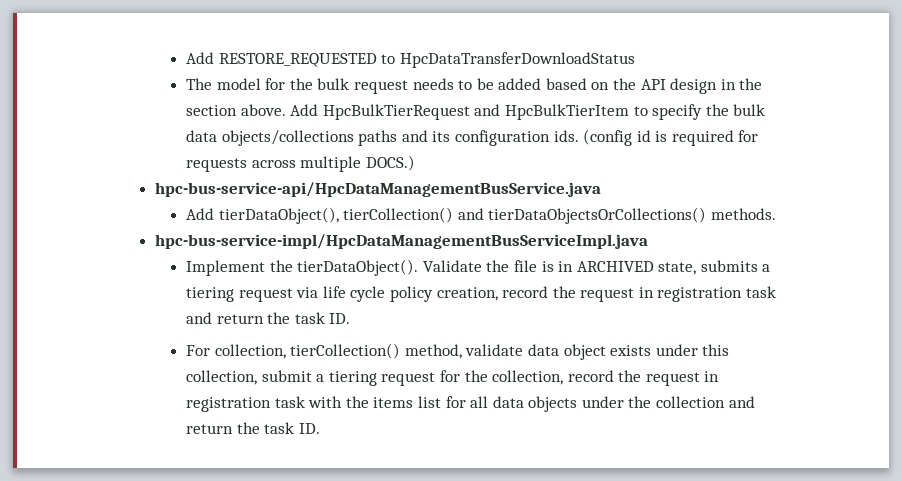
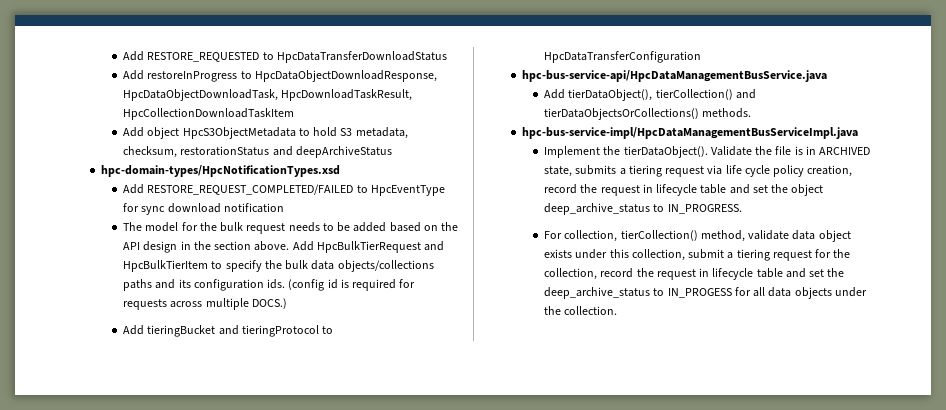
+ Add restoreInProgress to HpcDataObjectDownloadResponse, HpcDataObjectDownloadTask, HpcDownloadTaskResult, HpcCollectionDownloadTaskItem
+ Add object HpcS3ObjectMetadata to hold S3 metadata, checksum, restorationStatus and deepArchiveStatus
+ hpc-domain-types/HpcNotificationTypes.xsd
+ Add RESTORE_REQUEST_COMPLETED/FAILED to HpcEventType for sync download notification
+ Add tieringBucket and tieringProtocol to HpcDataTransferConfiguration
- Validate the file is in ARCHIVED state, submits a tiering request via life cycle policy creation, record the request in registration task and return the task ID.
+ Validate the file is in ARCHIVED state, submits a tiering request via life cycle policy creation, record the request in lifecycle table and set the object deep_archive_status to IN_PROGRESS.
- For collection, tierCollection() method, validate data object exists under this collection, submit a tiering request for the collection, record the request in registration task with the items list for all data objects under the collection and return the task ID.
+ For collection, tierCollection() method, validate data object exists under this collection, submit a tiering request for the collection, record the request in lifecycle table and set the deep_archive_status to IN_PROGESS for all data objects under the collection.

